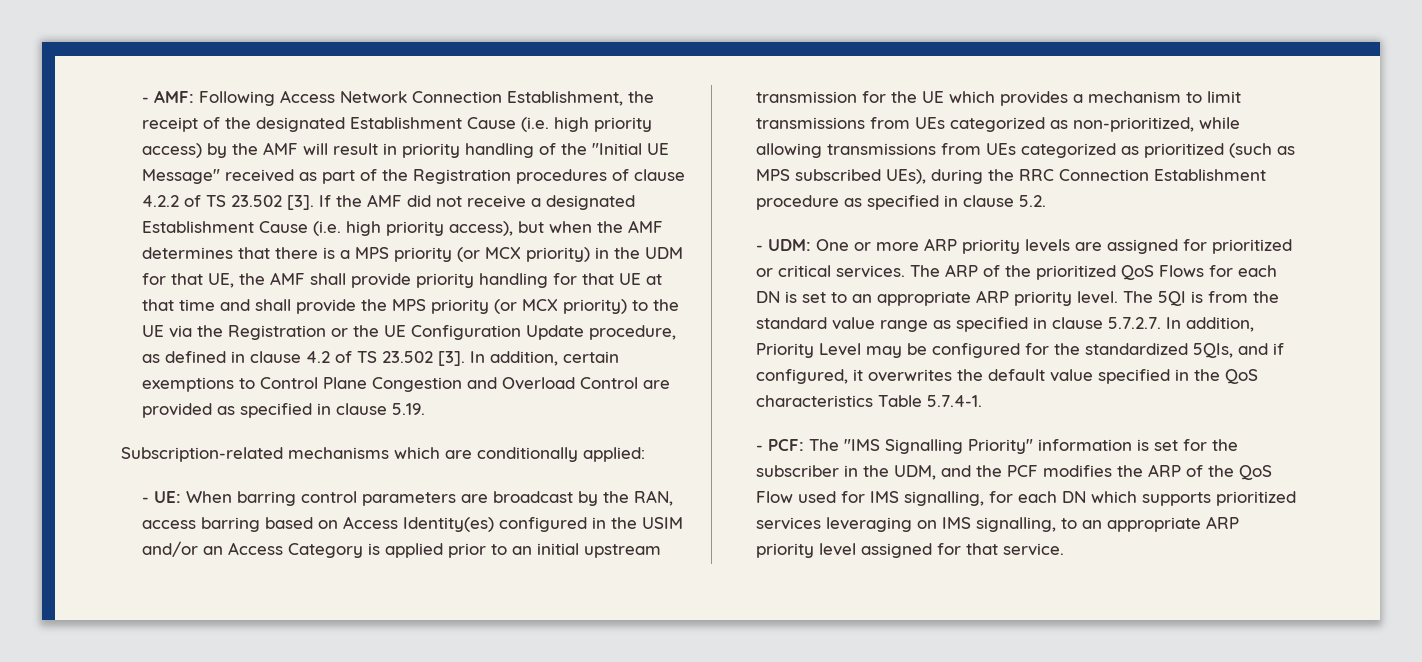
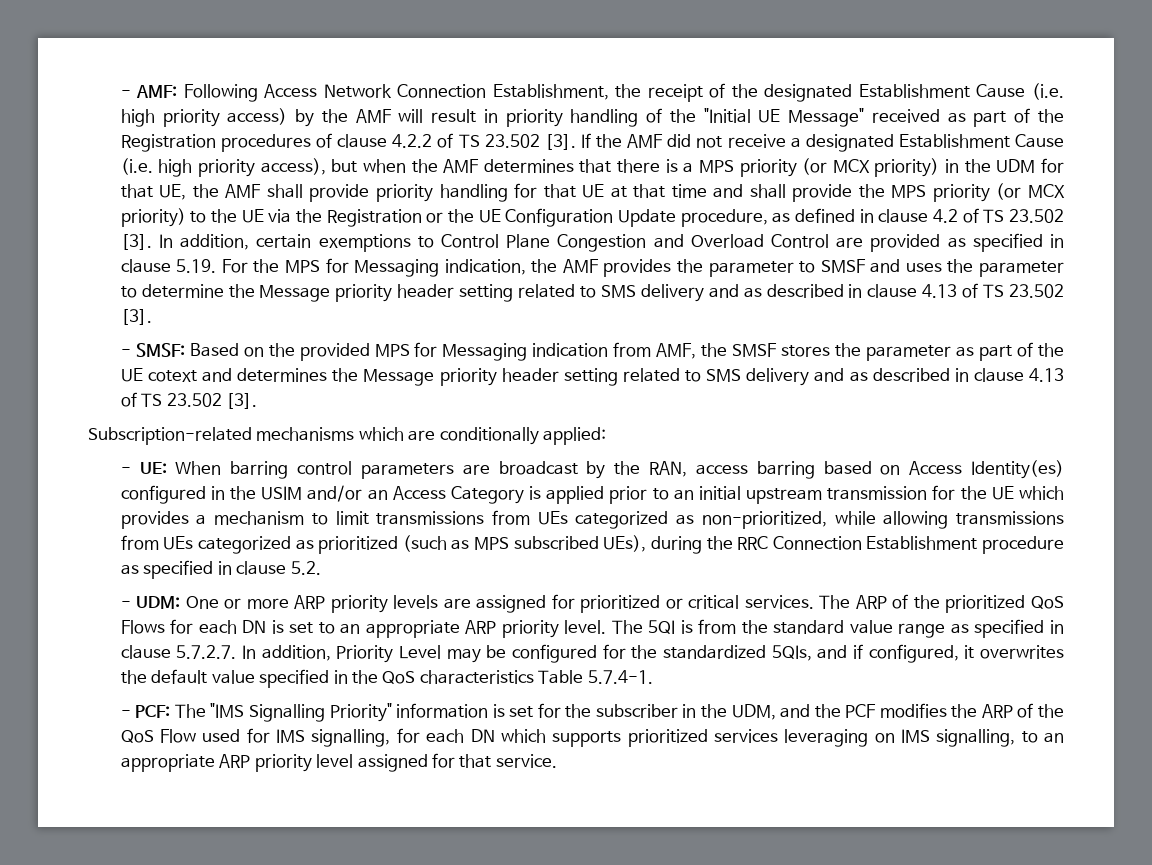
- In addition, certain exemptions to Control Plane Congestion and Overload Control are provided as specified in clause 5.19.
+ In addition, certain exemptions to Control Plane Congestion and Overload Control are provided as specified in clause 5.19. For the MPS for Messaging indication, the AMF provides the parameter to SMSF and uses the parameter to determine the Message priority header setting related to SMS delivery and as described in clause 4.13 of TS 23.502 [3].
+ - SMSF: Based on the provided MPS for Messaging indication from AMF, the SMSF stores the parameter as part of the UE cotext and determines the Message priority header setting related to SMS delivery and as described in clause 4.13 of TS 23.502 [3].

